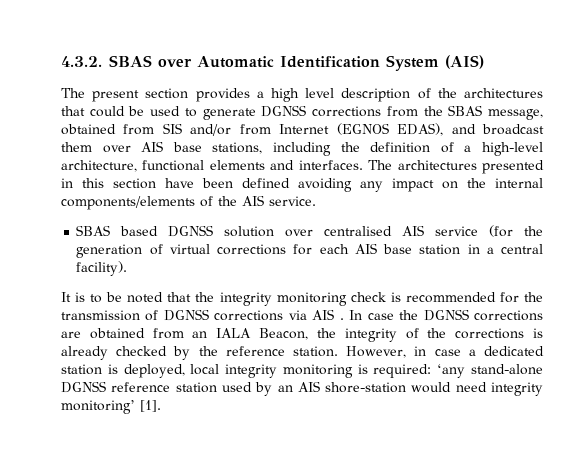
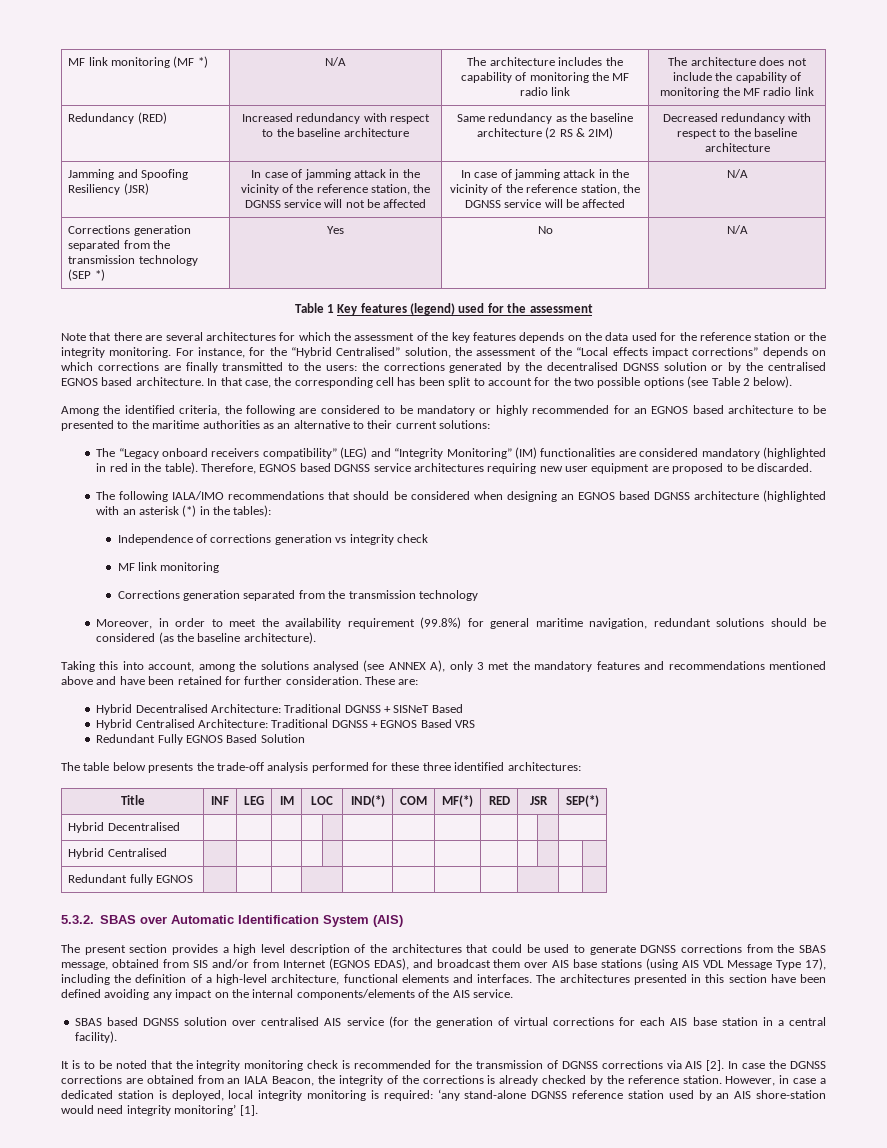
- 4.3.2. SBAS over Automatic Identification System (AIS)
+ MF link monitoring (MF *) | N/A | The architecture includes the capability of monitoring the MF radio link | The architecture does not include the capability of monitoring the MF radio link
+ Redundancy (RED) | Increased redundancy with respect to the baseline architecture | Same redundancy as the baseline architecture (2 RS & 2IM) | Decreased redundancy with respect to the baseline architecture
+ Jamming and Spoofing Resiliency (JSR) | In case of jamming attack in the vicinity of the reference station, the DGNSS service will not be affected | In case of jamming attack in the vicinity of the reference station, the DGNSS service will be affected | N/A
+ Corrections generation separated from the transmission technology (SEP *) | Yes | No | N/A
+ Table 1 Key features (legend) used for the assessment
+ Note that there are several architectures for which the assessment of the key features depends on the data used for the reference station or the integrity monitoring. For instance, for the “Hybrid Centralised” solution, the assessment of the “Local effects impact corrections” depends on which corrections are finally transmitted to the users: the corrections generated by the decentralised DGNSS solution or by the centralised EGNOS based architecture. In that case, the corresponding cell has been split to account for the two possible options (see Table 2 below).
+ Among the identified criteria, the following are considered to be mandatory or highly recommended for an EGNOS based architecture to be presented to the maritime authorities as an alternative to their current solutions:
+ The “Legacy onboard receivers compatibility” (LEG) and “Integrity Monitoring” (IM) functionalities are considered mandatory (highlighted in red in the table). Therefore, EGNOS based DGNSS service architectures requiring new user equipment are proposed to be discarded.
+ The following IALA/IMO recommendations that should be considered when designing an EGNOS based DGNSS architecture (highlighted with an asterisk (*) in the tables):
+ Independence of corrections generation vs integrity check
+ MF link monitoring
+ Corrections generation separated from the transmission technology
+ Moreover, in order to meet the availability requirement (99.8%) for general maritime navigation, redundant solutions should be considered (as the baseline architecture).
+ Taking this into account, among the solutions analysed (see ANNEX A), only 3 met the mandatory features and recommendations mentioned above and have been retained for further consideration. These are:
+ Hybrid Decentralised Architecture: Traditional DGNSS + SISNeT Based
+ Hybrid Centralised Architecture: Traditional DGNSS + EGNOS Based VRS
+ Redundant Fully EGNOS Based Solution
+ The table below presents the trade-off analysis performed for these three identified architectures:
+ Title | INF | LEG | IM | LOC | IND(*) | COM | MF(*) | RED | JSR | SEP(*)
+ Hybrid Decentralised | | | | | | | | | | | |
+ Hybrid Centralised | | | | | | | | | | | | |
+ Redundant fully EGNOS | | | | | | | | | | |
+ 5.3.2. SBAS over Automatic Identification System (AIS)
- The present section provides a high level description of the architectures that could be used to generate DGNSS corrections from the SBAS message, obtained from SIS and/or from Internet (EGNOS EDAS), and broadcast them over AIS base stations, including the definition of a high-level architecture, functional elements and interfaces.
+ The present section provides a high level description of the architectures that could be used to generate DGNSS corrections from the SBAS message, obtained from SIS and/or from Internet (EGNOS EDAS), and broadcast them over AIS base stations (using AIS VDL Message Type 17), including the definition of a high-level architecture, functional elements and interfaces.
- It is to be noted that the integrity monitoring check is recommended for the transmission of DGNSS corrections via AIS .
+ It is to be noted that the integrity monitoring check is recommended for the transmission of DGNSS corrections via AIS [2].

